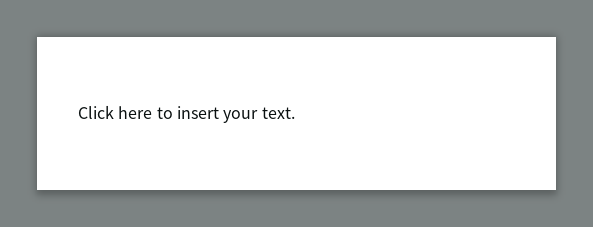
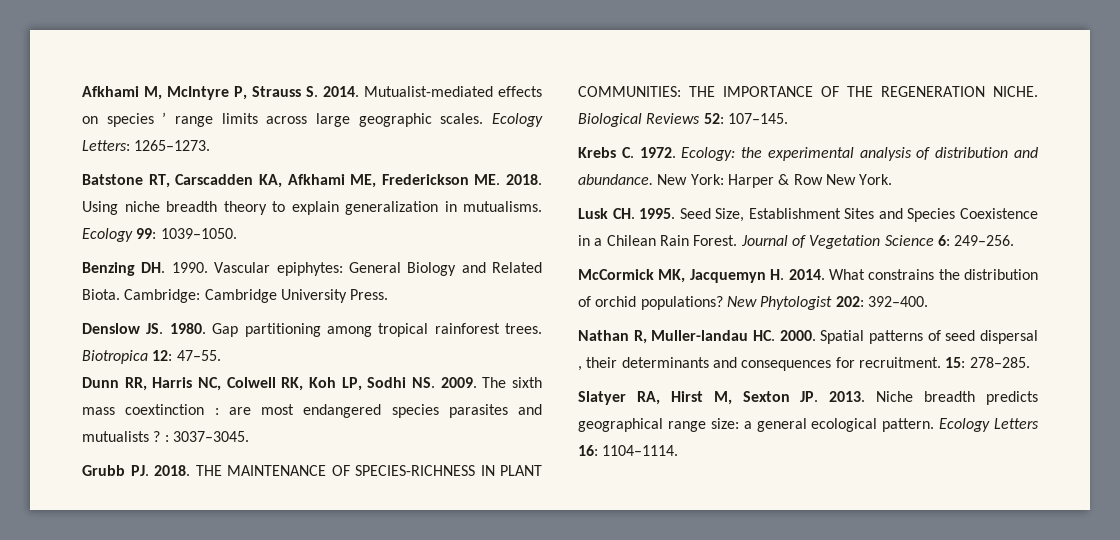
- Click here to insert your text.
+ Afkhami M, McIntyre P, Strauss S. 2014. Mutualist-mediated effects on species ’ range limits across large geographic scales. Ecology Letters: 1265–1273.
+ Batstone RT, Carscadden KA, Afkhami ME, Frederickson ME. 2018. Using niche breadth theory to explain generalization in mutualisms. Ecology 99: 1039–1050.
+ Benzing DH. 1990. Vascular epiphytes: General Biology and Related Biota. Cambridge: Cambridge University Press.
+ Denslow JS. 1980. Gap partitioning among tropical rainforest trees. Biotropica 12: 47–55.
+ Dunn RR, Harris NC, Colwell RK, Koh LP, Sodhi NS. 2009. The sixth mass coextinction : are most endangered species parasites and mutualists ? : 3037–3045.
+ Grubb PJ. 2018. THE MAINTENANCE OF SPECIES-RICHNESS IN PLANT COMMUNITIES: THE IMPORTANCE OF THE REGENERATION NICHE. Biological Reviews 52: 107–145.
+ Krebs C. 1972. Ecology: the experimental analysis of distribution and abundance. New York: Harper & Row New York.
+ Lusk CH. 1995. Seed Size, Establishment Sites and Species Coexistence in a Chilean Rain Forest. Journal of Vegetation Science 6: 249–256.
+ McCormick MK, Jacquemyn H. 2014. What constrains the distribution of orchid populations? New Phytologist 202: 392–400.
+ Nathan R, Muller-landau HC. 2000. Spatial patterns of seed dispersal , their determinants and consequences for recruitment. 15: 278–285.
+ Slatyer RA, Hirst M, Sexton JP. 2013. Niche breadth predicts geographical range size: a general ecological pattern. Ecology Letters 16: 1104–1114.

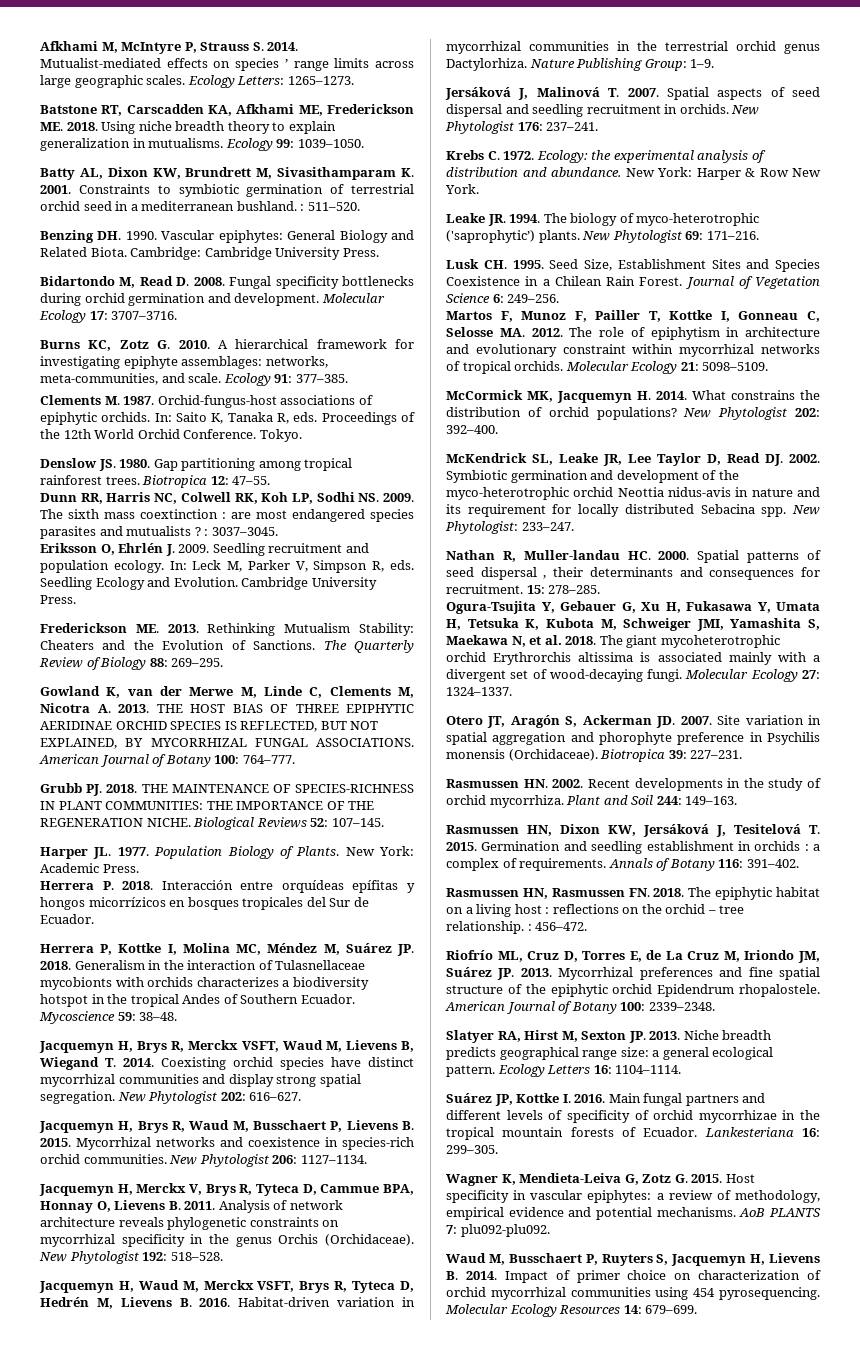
+ Batty AL, Dixon KW, Brundrett M, Sivasithamparam K. 2001. Constraints to symbiotic germination of terrestrial orchid seed in a mediterranean bushland. : 511–520.
+ Bidartondo M, Read D. 2008. Fungal specificity bottlenecks during orchid germination and development. Molecular Ecology 17: 3707–3716.
+ Burns KC, Zotz G. 2010. A hierarchical framework for investigating epiphyte assemblages: networks, meta-communities, and scale. Ecology 91: 377–385.
+ Clements M. 1987. Orchid-fungus-host associations of epiphytic orchids. In: Saito K, Tanaka R, eds. Proceedings of the 12th World Orchid Conference. Tokyo.
+ Eriksson O, Ehrlén J. 2009. Seedling recruitment and population ecology. In: Leck M, Parker V, Simpson R, eds. Seedling Ecology and Evolution. Cambridge University Press.
+ Frederickson ME. 2013. Rethinking Mutualism Stability: Cheaters and the Evolution of Sanctions. The Quarterly Review of Biology 88: 269–295.
+ Gowland K, van der Merwe M, Linde C, Clements M, Nicotra A. 2013. THE HOST BIAS OF THREE EPIPHYTIC AERIDINAE ORCHID SPECIES IS REFLECTED, BUT NOT EXPLAINED, BY MYCORRHIZAL FUNGAL ASSOCIATIONS. American Journal of Botany 100: 764–777.
+ Harper JL. 1977. Population Biology of Plants. New York: Academic Press.
+ Herrera P. 2018. Interacción entre orquídeas epífitas y hongos micorrízicos en bosques tropicales del Sur de Ecuador.
+ Herrera P, Kottke I, Molina MC, Méndez M, Suárez JP. 2018. Generalism in the interaction of Tulasnellaceae mycobionts with orchids characterizes a biodiversity hotspot in the tropical Andes of Southern Ecuador. Mycoscience 59: 38–48.
+ Jacquemyn H, Brys R, Merckx VSFT, Waud M, Lievens B, Wiegand T. 2014. Coexisting orchid species have distinct mycorrhizal communities and display strong spatial segregation. New Phytologist 202: 616–627.
+ Jacquemyn H, Brys R, Waud M, Busschaert P, Lievens B. 2015. Mycorrhizal networks and coexistence in species-rich orchid communities. New Phytologist 206: 1127–1134.
+ Jacquemyn H, Merckx V, Brys R, Tyteca D, Cammue BPA, Honnay O, Lievens B. 2011. Analysis of network architecture reveals phylogenetic constraints on mycorrhizal specificity in the genus Orchis (Orchidaceae). New Phytologist 192: 518–528.
+ Jacquemyn H, Waud M, Merckx VSFT, Brys R, Tyteca D, Hedrén M, Lievens B. 2016. Habitat-driven variation in mycorrhizal communities in the terrestrial orchid genus Dactylorhiza. Nature Publishing Group: 1–9.
+ Jersáková J, Malinová T. 2007. Spatial aspects of seed dispersal and seedling recruitment in orchids. New Phytologist 176: 237–241.
+ Leake JR. 1994. The biology of myco-heterotrophic ('saprophytic’) plants. New Phytologist 69: 171–216.
+ Martos F, Munoz F, Pailler T, Kottke I, Gonneau C, Selosse MA. 2012. The role of epiphytism in architecture and evolutionary constraint within mycorrhizal networks of tropical orchids. Molecular Ecology 21: 5098–5109.
+ McKendrick SL, Leake JR, Lee Taylor D, Read DJ. 2002. Symbiotic germination and development of the myco-heterotrophic orchid Neottia nidus-avis in nature and its requirement for locally distributed Sebacina spp. New Phytologist: 233–247.
+ Ogura-Tsujita Y, Gebauer G, Xu H, Fukasawa Y, Umata H, Tetsuka K, Kubota M, Schweiger JMI, Yamashita S, Maekawa N, et al. 2018. The giant mycoheterotrophic orchid Erythrorchis altissima is associated mainly with a divergent set of wood-decaying fungi. Molecular Ecology 27: 1324–1337.
+ Otero JT, Aragón S, Ackerman JD. 2007. Site variation in spatial aggregation and phorophyte preference in Psychilis monensis (Orchidaceae). Biotropica 39: 227–231.
+ Rasmussen HN. 2002. Recent developments in the study of orchid mycorrhiza. Plant and Soil 244: 149–163.
+ Rasmussen HN, Dixon KW, Jersáková J, Tesitelová T. 2015. Germination and seedling establishment in orchids : a complex of requirements. Annals of Botany 116: 391–402.
+ Rasmussen HN, Rasmussen FN. 2018. The epiphytic habitat on a living host : reflections on the orchid – tree relationship. : 456–472.
+ Riofrío ML, Cruz D, Torres E, de La Cruz M, Iriondo JM, Suárez JP. 2013. Mycorrhizal preferences and fine spatial structure of the epiphytic orchid Epidendrum rhopalostele. American Journal of Botany 100: 2339–2348.
+ Suárez JP, Kottke I. 2016. Main fungal partners and different levels of specificity of orchid mycorrhizae in the tropical mountain forests of Ecuador. Lankesteriana 16: 299–305.
+ Wagner K, Mendieta-Leiva G, Zotz G. 2015. Host specificity in vascular epiphytes: a review of methodology, empirical evidence and potential mechanisms. AoB PLANTS 7: plu092-plu092.
+ Waud M, Busschaert P, Ruyters S, Jacquemyn H, Lievens B. 2014. Impact of primer choice on characterization of orchid mycorrhizal communities using 454 pyrosequencing. Molecular Ecology Resources 14: 679–699.

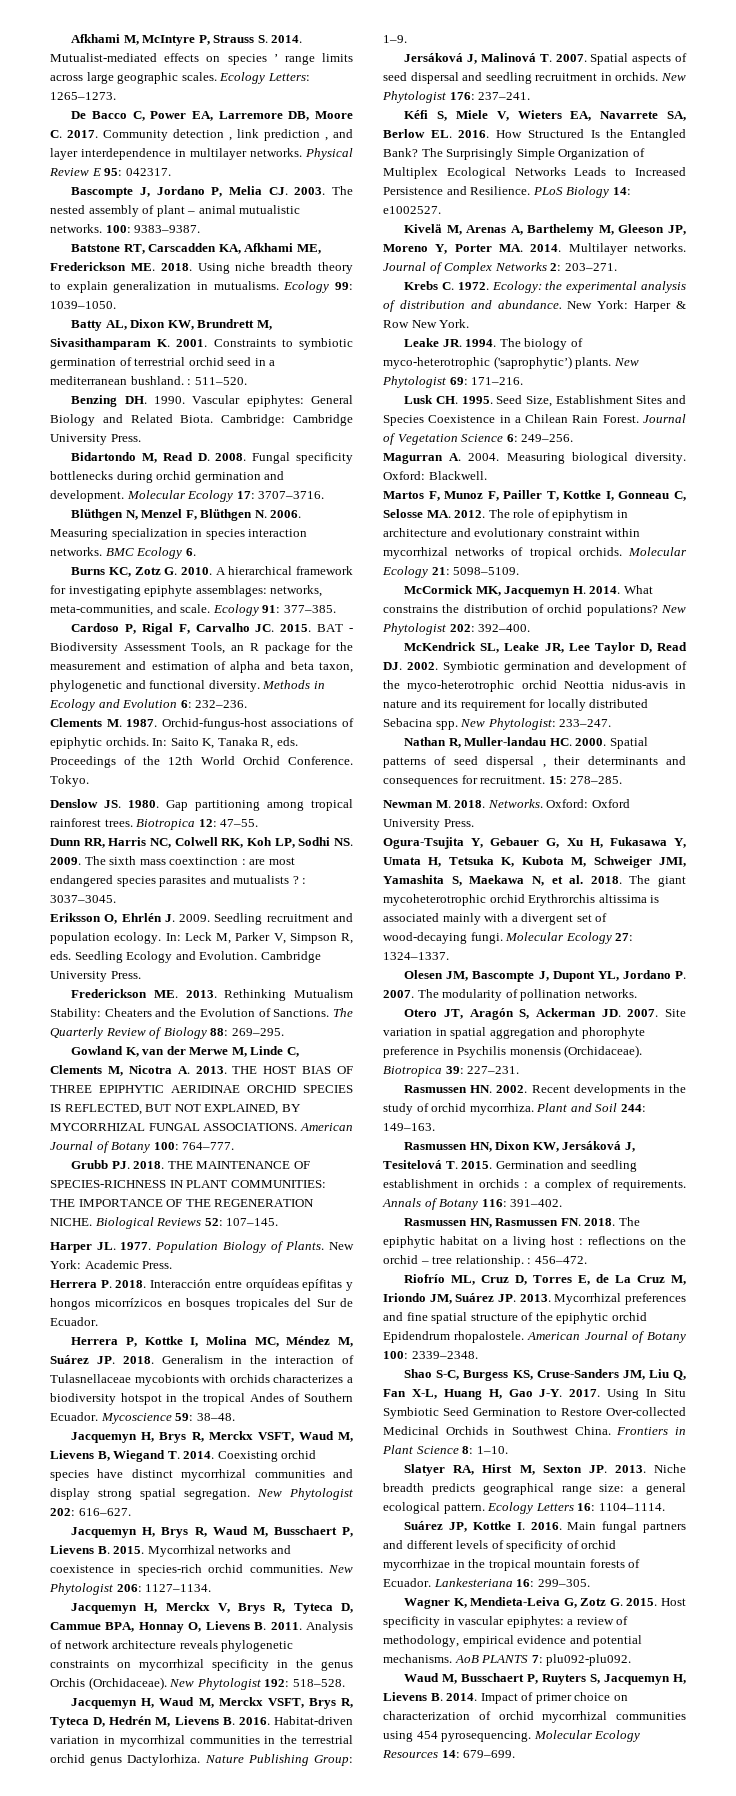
+ De Bacco C, Power EA, Larremore DB, Moore C. 2017. Community detection , link prediction , and layer interdependence in multilayer networks. Physical Review E 95: 042317.
+ Bascompte J, Jordano P, Melia CJ. 2003. The nested assembly of plant – animal mutualistic networks. 100: 9383–9387.
+ Blüthgen N, Menzel F, Blüthgen N. 2006. Measuring specialization in species interaction networks. BMC Ecology 6.
+ Cardoso P, Rigal F, Carvalho JC. 2015. BAT - Biodiversity Assessment Tools, an R package for the measurement and estimation of alpha and beta taxon, phylogenetic and functional diversity. Methods in Ecology and Evolution 6: 232–236.
+ Kéfi S, Miele V, Wieters EA, Navarrete SA, Berlow EL. 2016. How Structured Is the Entangled Bank? The Surprisingly Simple Organization of Multiplex Ecological Networks Leads to Increased Persistence and Resilience. PLoS Biology 14: e1002527.
+ Kivelä M, Arenas A, Barthelemy M, Gleeson JP, Moreno Y, Porter MA. 2014. Multilayer networks. Journal of Complex Networks 2: 203–271.
+ Magurran A. 2004. Measuring biological diversity. Oxford: Blackwell.
+ Newman M. 2018. Networks. Oxford: Oxford University Press.
+ Olesen JM, Bascompte J, Dupont YL, Jordano P. 2007. The modularity of pollination networks.
+ Shao S-C, Burgess KS, Cruse-Sanders JM, Liu Q, Fan X-L, Huang H, Gao J-Y. 2017. Using In Situ Symbiotic Seed Germination to Restore Over-collected Medicinal Orchids in Southwest China. Frontiers in Plant Science 8: 1–10.

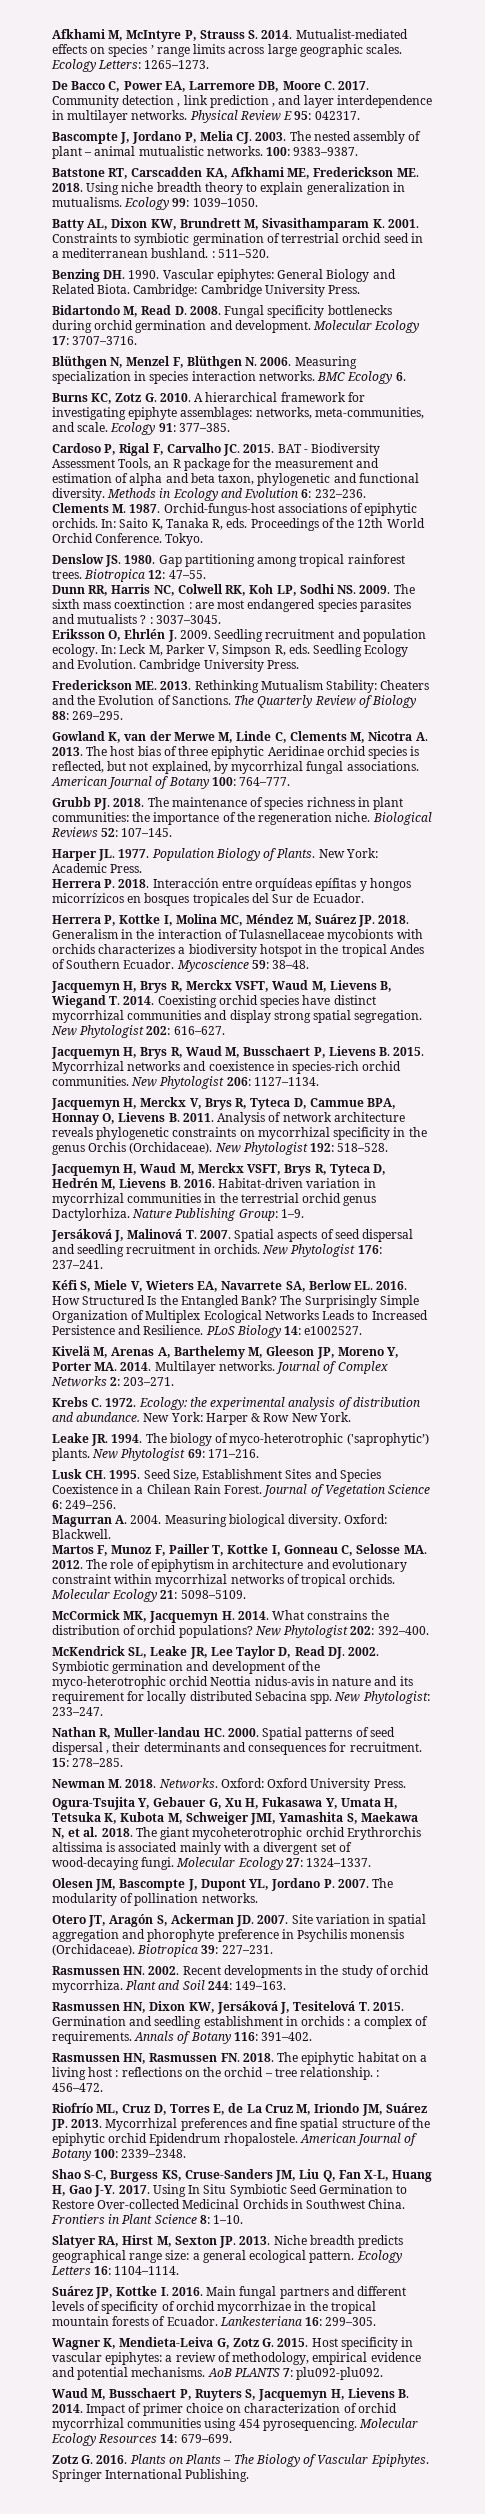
- THE HOST BIAS OF THREE EPIPHYTIC AERIDINAE ORCHID SPECIES IS REFLECTED, BUT NOT EXPLAINED, BY MYCORRHIZAL FUNGAL ASSOCIATIONS.
+ The host bias of three epiphytic Aeridinae orchid species is reflected, but not explained, by mycorrhizal fungal associations.
- THE MAINTENANCE OF SPECIES-RICHNESS IN PLANT COMMUNITIES: THE IMPORTANCE OF THE REGENERATION NICHE.
+ The maintenance of species richness in plant communities: the importance of the regeneration niche.
+ Zotz G. 2016. Plants on Plants – The Biology of Vascular Epiphytes. Springer International Publishing.

